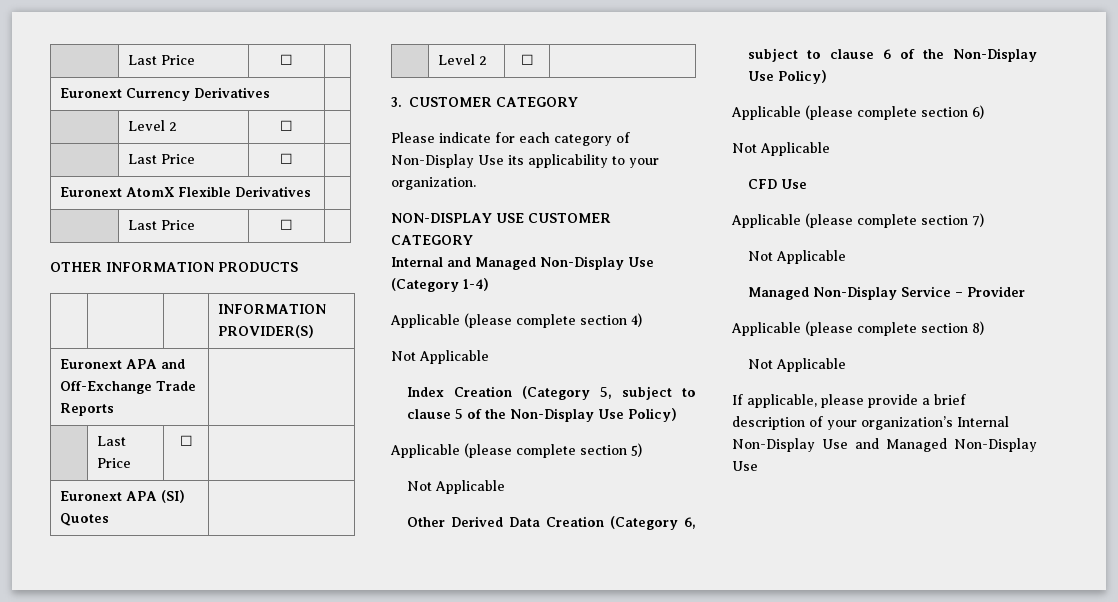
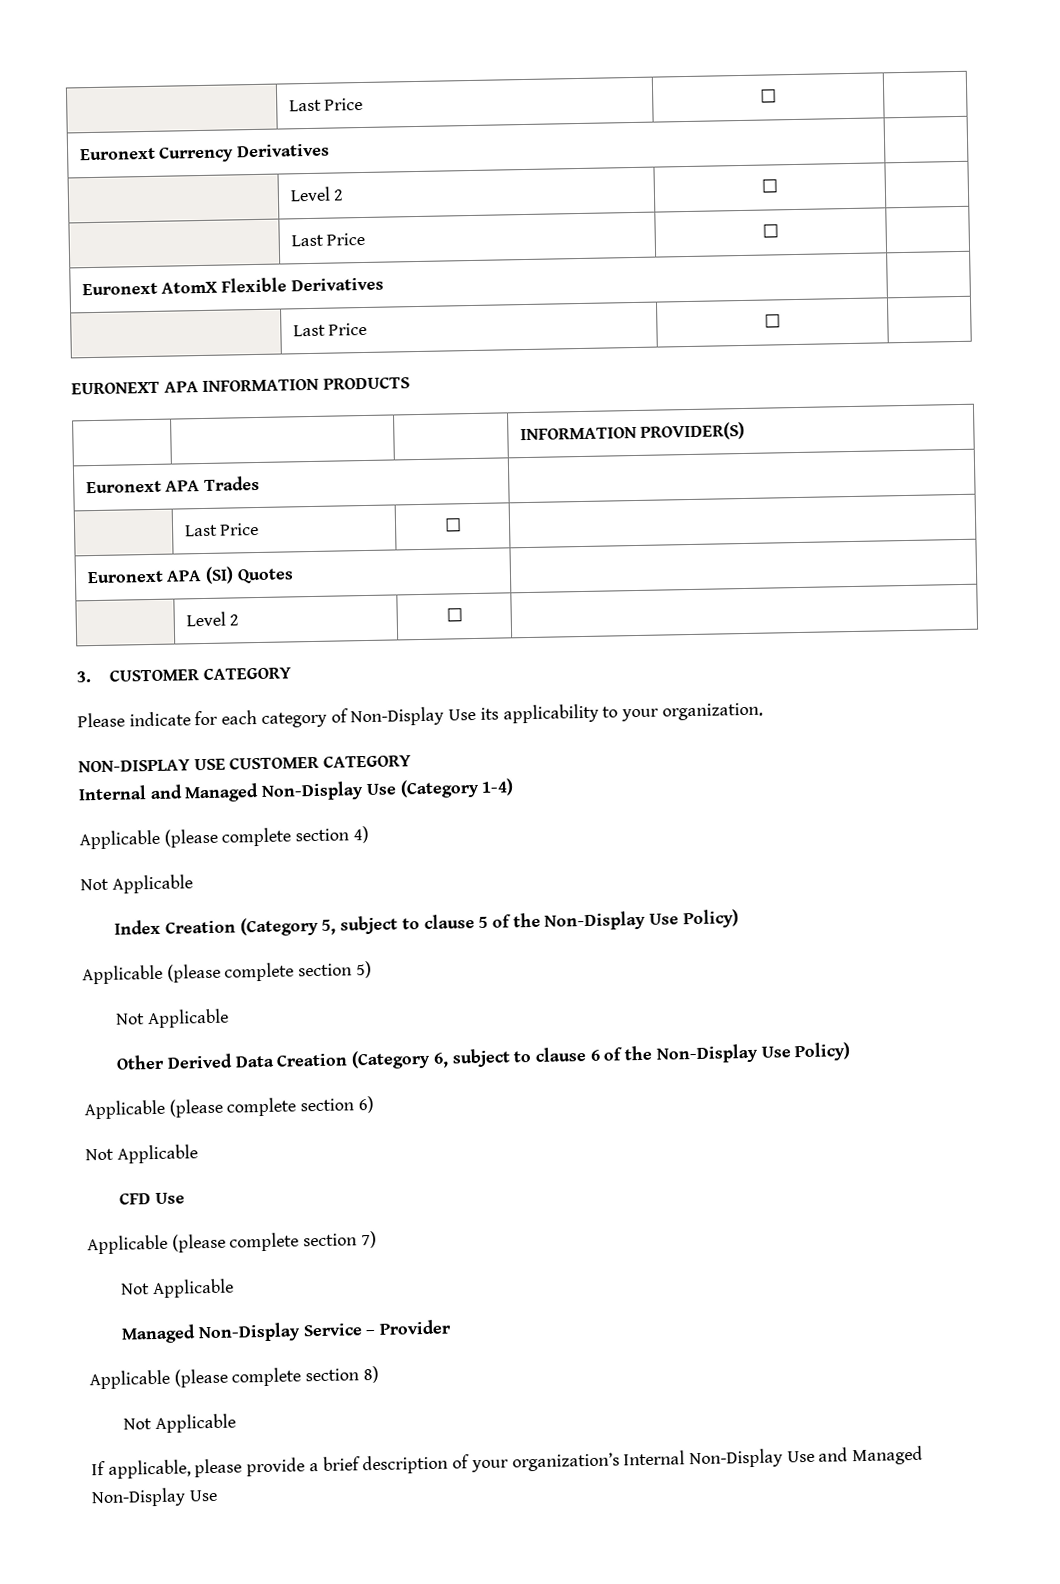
- OTHER INFORMATION PRODUCTS
+ EURONEXT APA INFORMATION PRODUCTS
- Euronext APA and Off-Exchange Trade Reports |
+ Euronext APA Trades |

